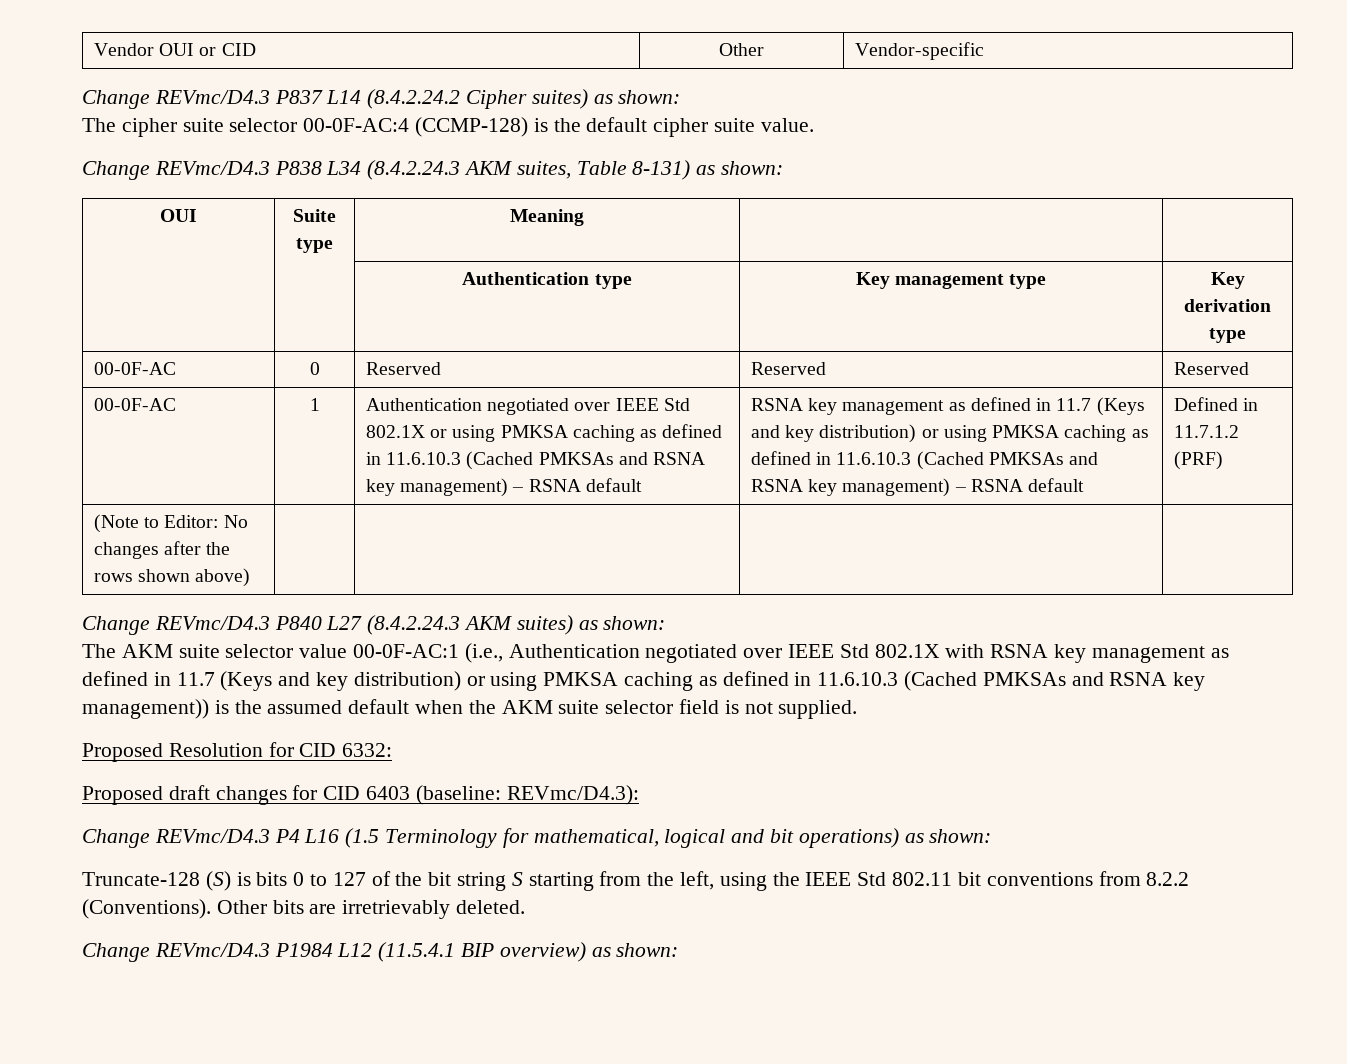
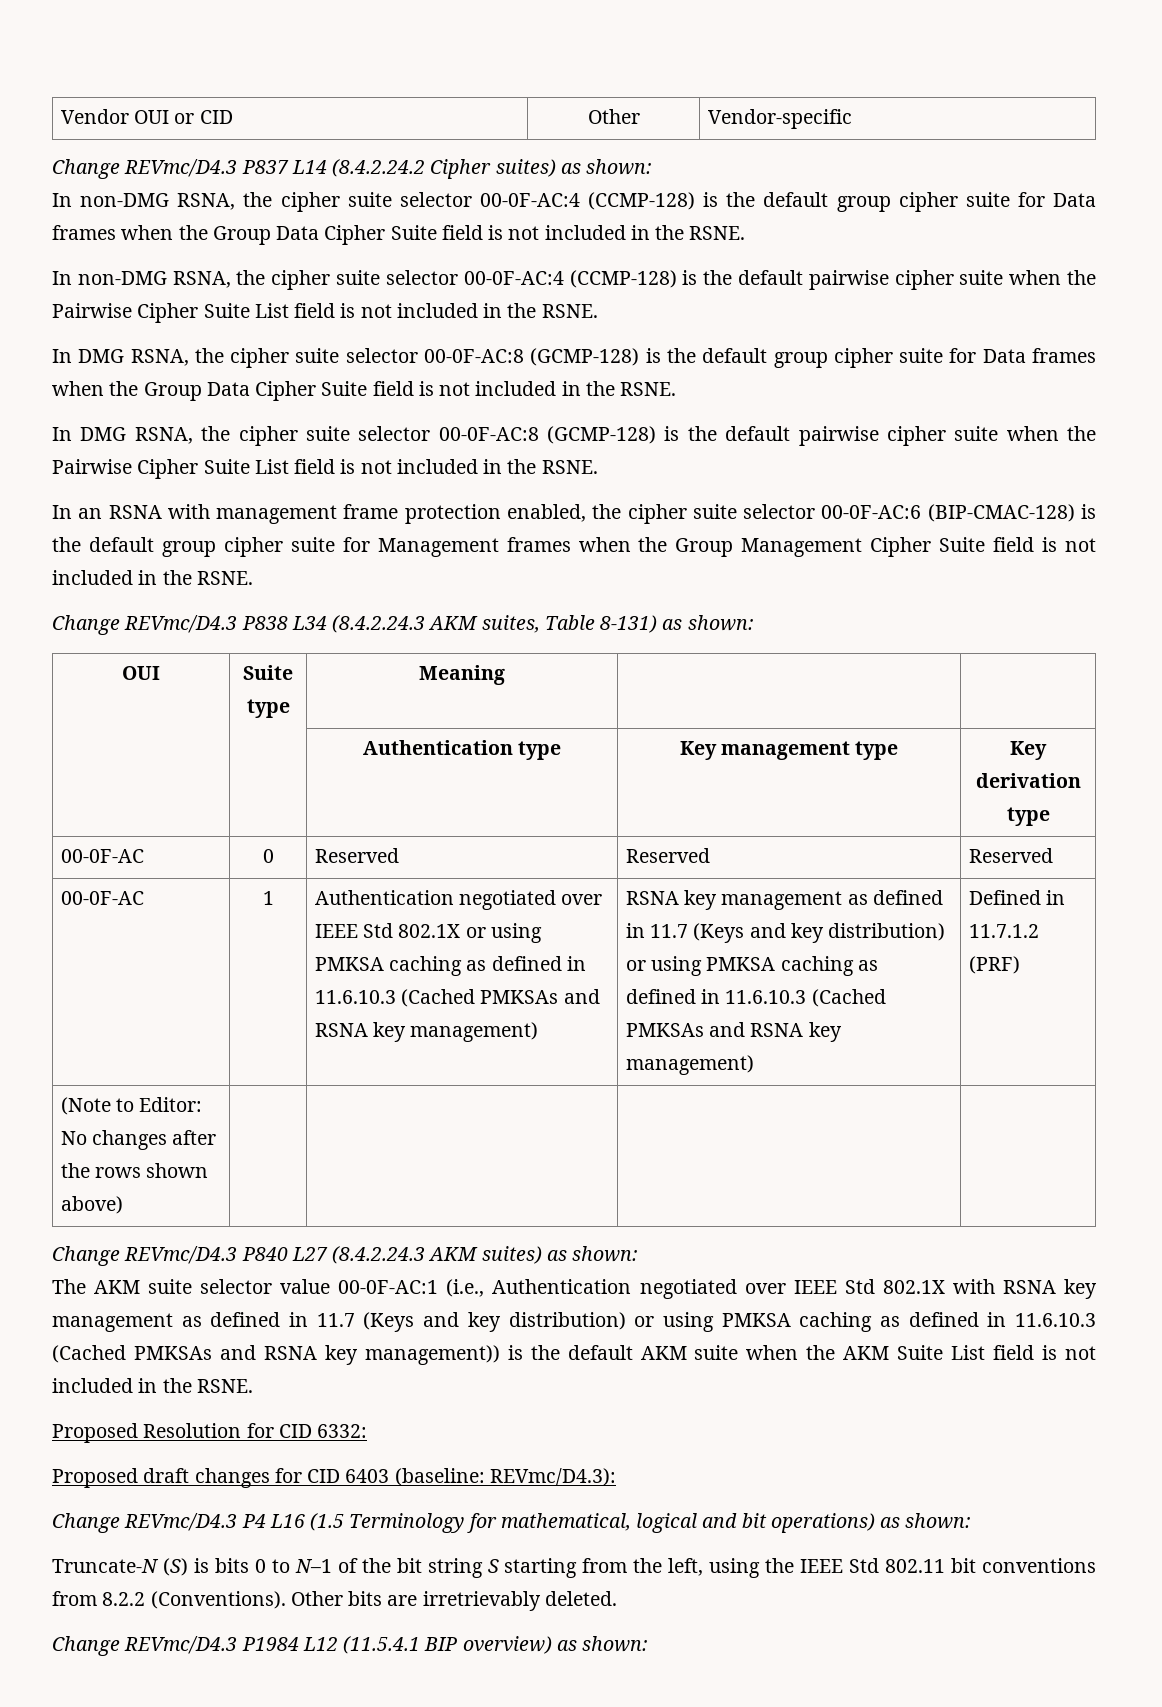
- The cipher suite selector 00-0F-AC:4 (CCMP-128) is the default cipher suite value.
+ In non-DMG RSNA, the cipher suite selector 00-0F-AC:4 (CCMP-128) is the default group cipher suite for Data frames when the Group Data Cipher Suite field is not included in the RSNE.
+ In non-DMG RSNA, the cipher suite selector 00-0F-AC:4 (CCMP-128) is the default pairwise cipher suite when the Pairwise Cipher Suite List field is not included in the RSNE.
+ In DMG RSNA, the cipher suite selector 00-0F-AC:8 (GCMP-128) is the default group cipher suite for Data frames when the Group Data Cipher Suite field is not included in the RSNE.
+ In DMG RSNA, the cipher suite selector 00-0F-AC:8 (GCMP-128) is the default pairwise cipher suite when the Pairwise Cipher Suite List field is not included in the RSNE.
+ In an RSNA with management frame protection enabled, the cipher suite selector 00-0F-AC:6 (BIP-CMAC-128) is the default group cipher suite for Management frames when the Group Management Cipher Suite field is not included in the RSNE.
- Authentication negotiated over IEEE Std 802.1X or using PMKSA caching as defined in 11.6.10.3 (Cached PMKSAs and RSNA key management) – RSNA default
+ Authentication negotiated over IEEE Std 802.1X or using PMKSA caching as defined in 11.6.10.3 (Cached PMKSAs and RSNA key management)
- RSNA key management as defined in 11.7 (Keys and key distribution) or using PMKSA caching as defined in 11.6.10.3 (Cached PMKSAs and RSNA key management) – RSNA default
+ RSNA key management as defined in 11.7 (Keys and key distribution) or using PMKSA caching as defined in 11.6.10.3 (Cached PMKSAs and RSNA key management)
- The AKM suite selector value 00-0F-AC:1 (i.e., Authentication negotiated over IEEE Std 802.1X with RSNA key management as defined in 11.7 (Keys and key distribution) or using PMKSA caching as defined in 11.6.10.3 (Cached PMKSAs and RSNA key management)) is the assumed default when the AKM suite selector field is not supplied.
+ The AKM suite selector value 00-0F-AC:1 (i.e., Authentication negotiated over IEEE Std 802.1X with RSNA key management as defined in 11.7 (Keys and key distribution) or using PMKSA caching as defined in 11.6.10.3 (Cached PMKSAs and RSNA key management)) is the default AKM suite when the AKM Suite List field is not included in the RSNE.
- Truncate-128 (S) is bits 0 to 127 of the bit string S starting from the left, using the IEEE Std 802.11 bit conventions from 8.2.2 (Conventions).
+ Truncate-N (S) is bits 0 to N–1 of the bit string S starting from the left, using the IEEE Std 802.11 bit conventions from 8.2.2 (Conventions).

